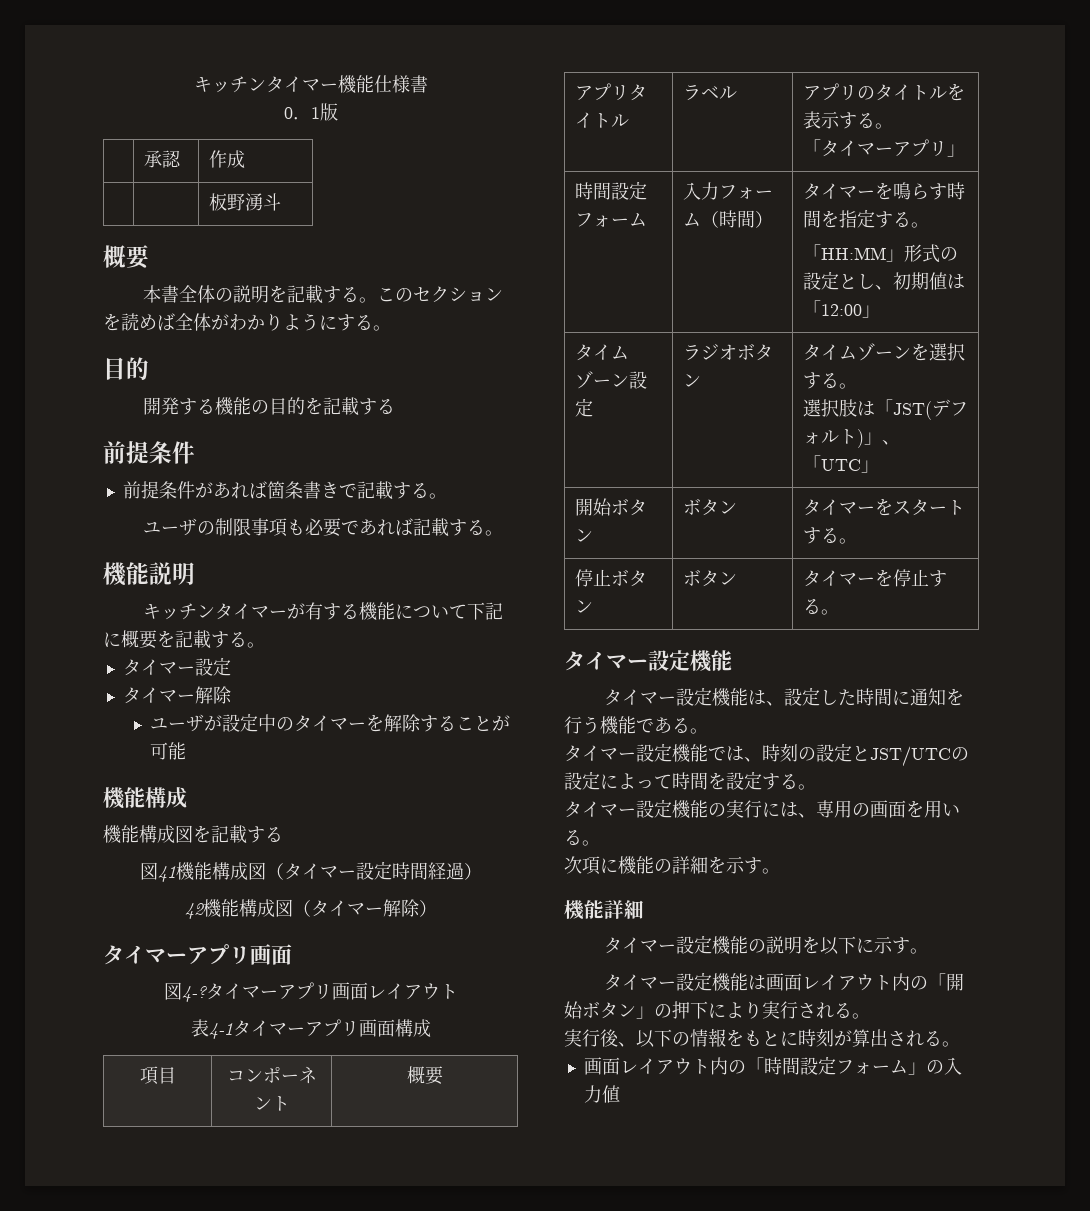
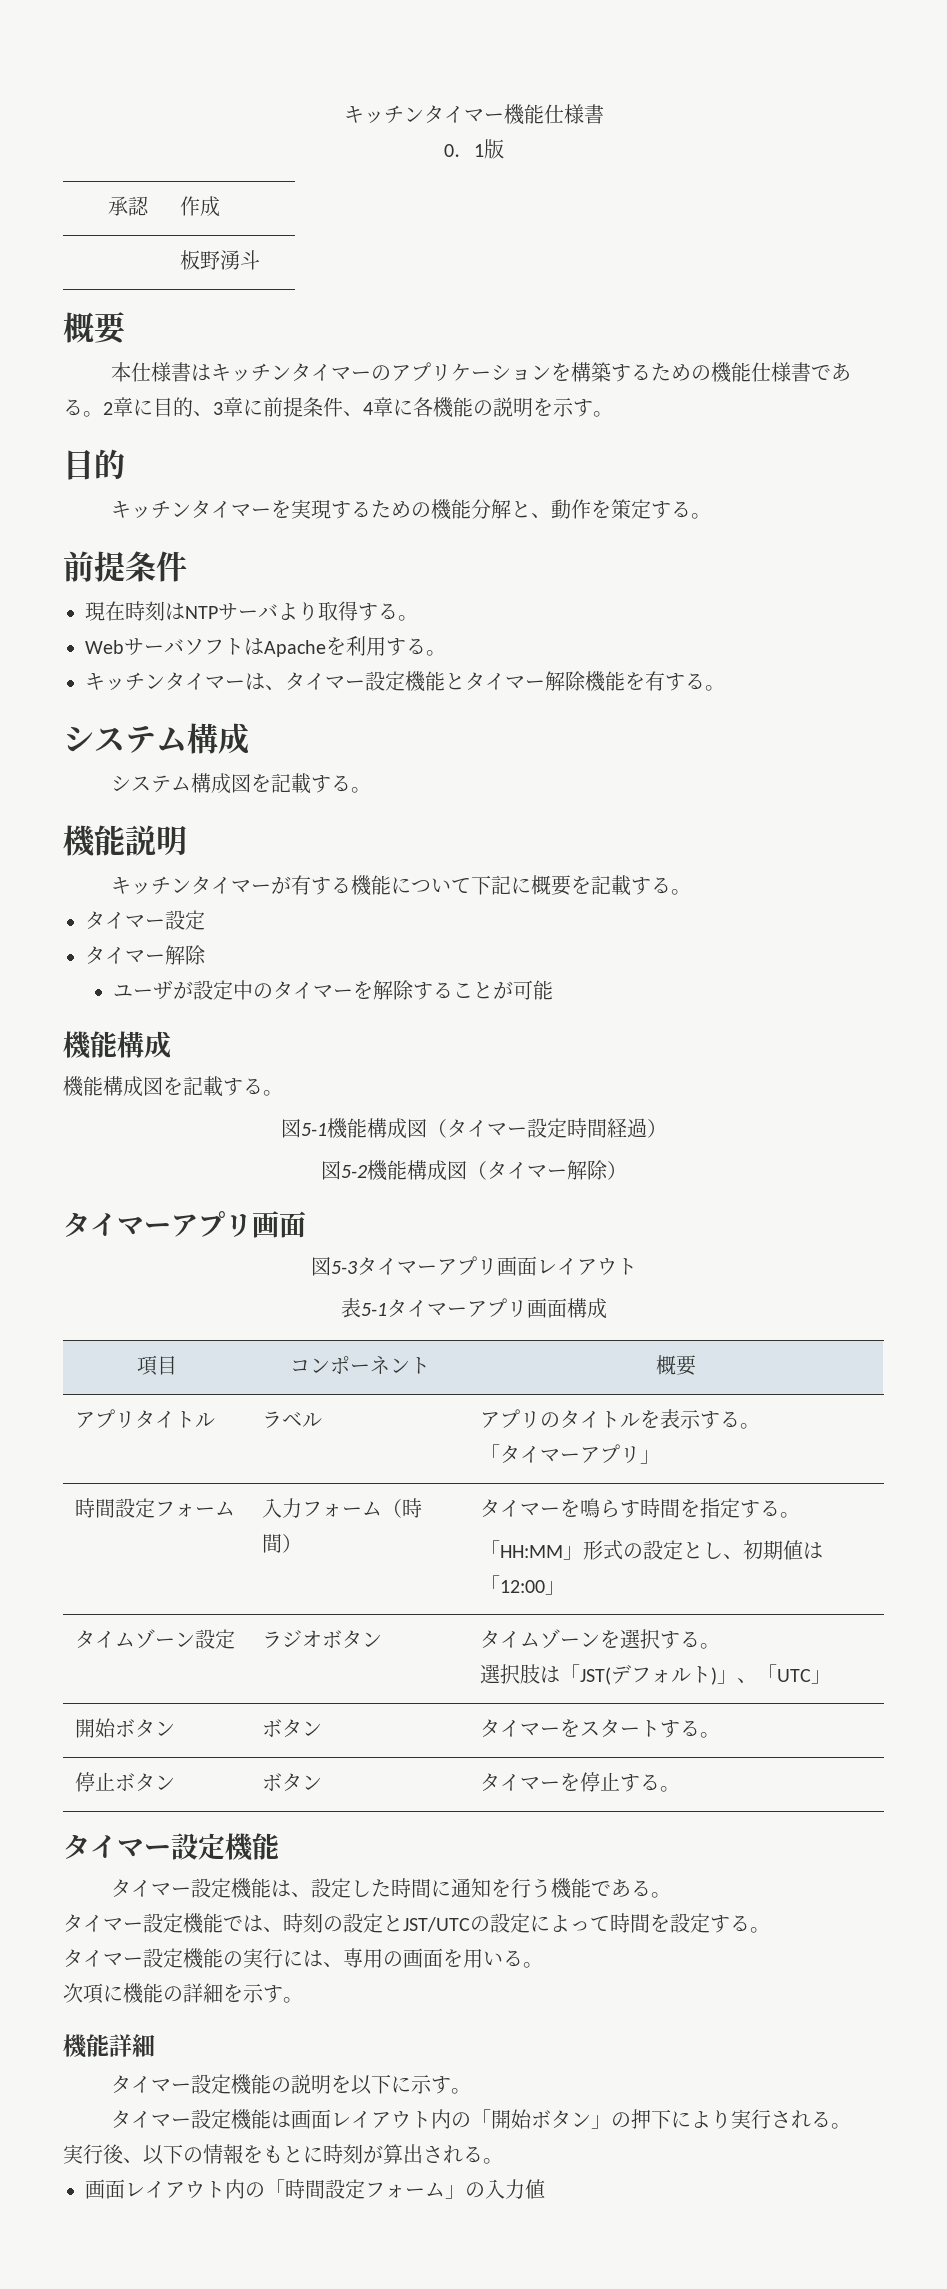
- 本書全体の説明を記載する。このセクションを読めば全体がわかりようにする。
+ 本仕様書はキッチンタイマーのアプリケーションを構築するための機能仕様書である。2章に目的、3章に前提条件、4章に各機能の説明を示す。
  目的
- 開発する機能の目的を記載する
+ キッチンタイマーを実現するための機能分解と、動作を策定する。
- 前提条件があれば箇条書きで記載する。
- ユーザの制限事項も必要であれば記載する。
+ 現在時刻はNTPサーバより取得する。
+ WebサーバソフトはApacheを利用する。
+ キッチンタイマーは、タイマー設定機能とタイマー解除機能を有する。
+ システム構成
+ システム構成図を記載する。
- 機能構成図を記載する
- 図41機能構成図（タイマー設定時間経過）
+ 機能構成図を記載する。
+ 図5-1機能構成図（タイマー設定時間経過）
- 42機能構成図（タイマー解除）
+ 図5-2機能構成図（タイマー解除）
- 図4-?タイマーアプリ画面レイアウト
+ 図5-3タイマーアプリ画面レイアウト
- 表4-1タイマーアプリ画面構成
+ 表5-1タイマーアプリ画面構成

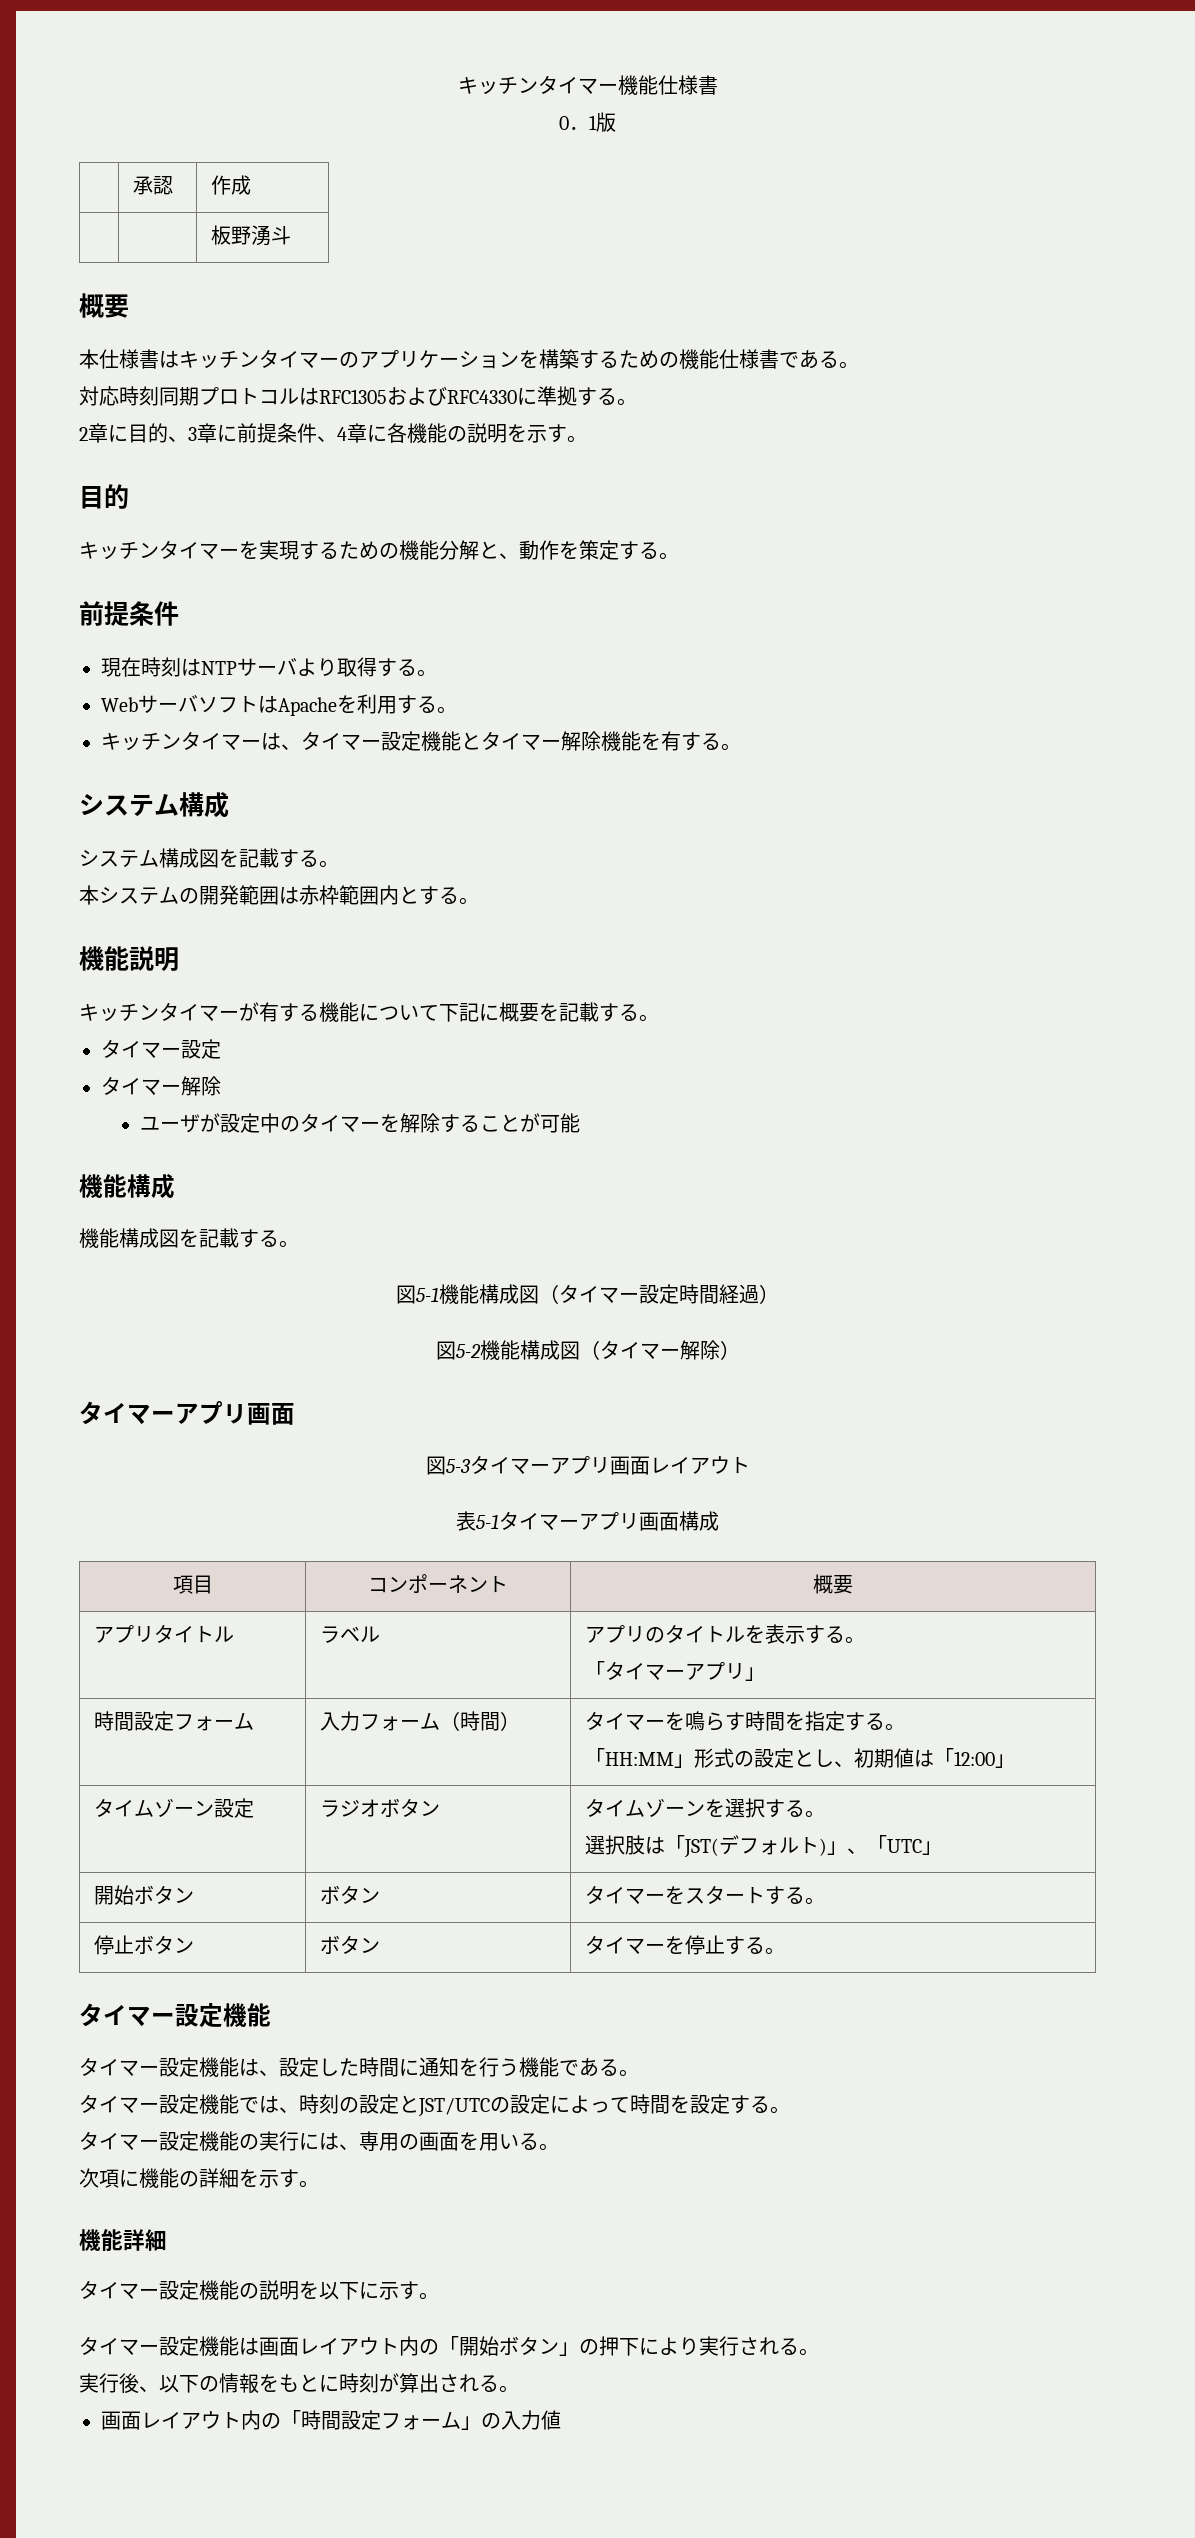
- 本仕様書はキッチンタイマーのアプリケーションを構築するための機能仕様書である。2章に目的、3章に前提条件、4章に各機能の説明を示す。
+ 本仕様書はキッチンタイマーのアプリケーションを構築するための機能仕様書である。
+ 対応時刻同期プロトコルはRFC1305およびRFC4330に準拠する。
+ 2章に目的、3章に前提条件、4章に各機能の説明を示す。
+ 本システムの開発範囲は赤枠範囲内とする。

